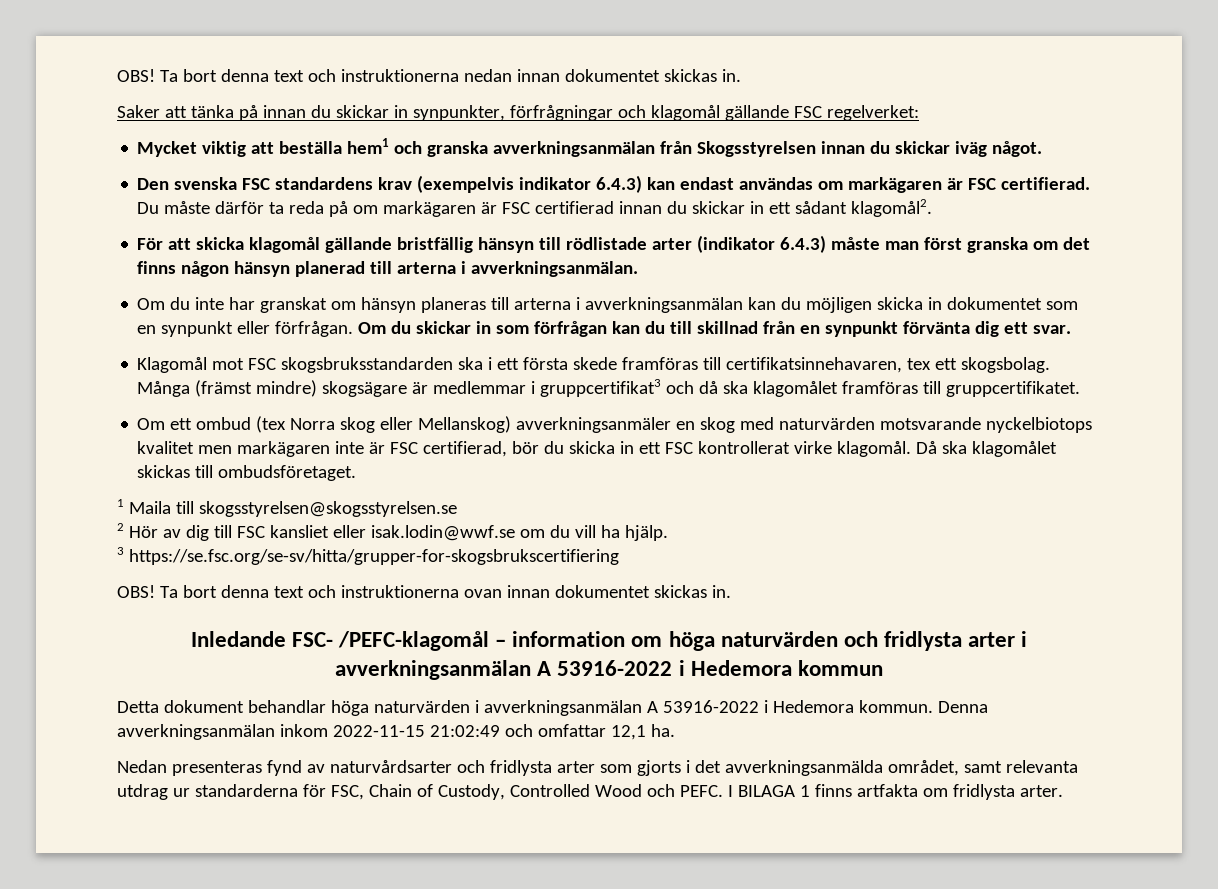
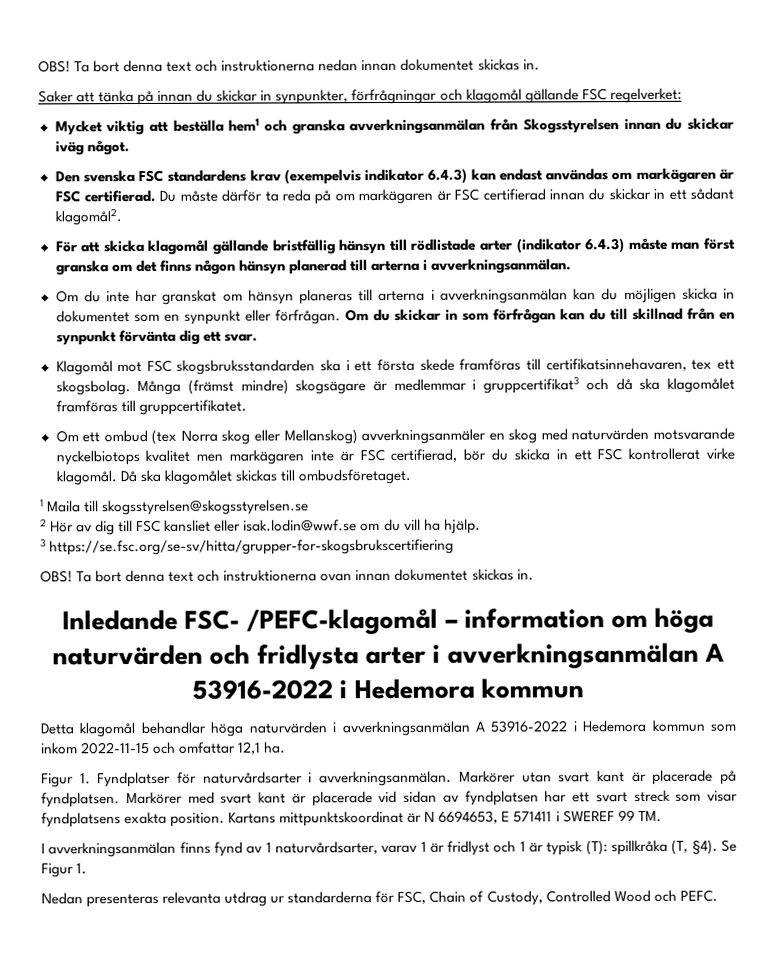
- Detta dokument behandlar höga naturvärden i avverkningsanmälan A 53916-2022 i Hedemora kommun. Denna avverkningsanmälan inkom 2022-11-15 21:02:49 och omfattar 12,1 ha.
+ Detta klagomål behandlar höga naturvärden i avverkningsanmälan A 53916-2022 i Hedemora kommun som inkom 2022-11-15 och omfattar 12,1 ha.
- Nedan presenteras fynd av naturvårdsarter och fridlysta arter som gjorts i det avverkningsanmälda området, samt relevanta utdrag ur standarderna för FSC, Chain of Custody, Controlled Wood och PEFC. I BILAGA 1 finns artfakta om fridlysta arter.
+ Figur 1. Fyndplatser för naturvårdsarter i avverkningsanmälan. Markörer utan svart kant är placerade på fyndplatsen. Markörer med svart kant är placerade vid sidan av fyndplatsen har ett svart streck som visar fyndplatsens exakta position. Kartans mittpunktskoordinat är N 6694653, E 571411 i SWEREF 99 TM.
+ I avverkningsanmälan finns fynd av 1 naturvårdsarter, varav 1 är fridlyst och 1 är typisk (T): spillkråka (T, §4). Se Figur 1.
+ Nedan presenteras relevanta utdrag ur standarderna för FSC, Chain of Custody, Controlled Wood och PEFC.

